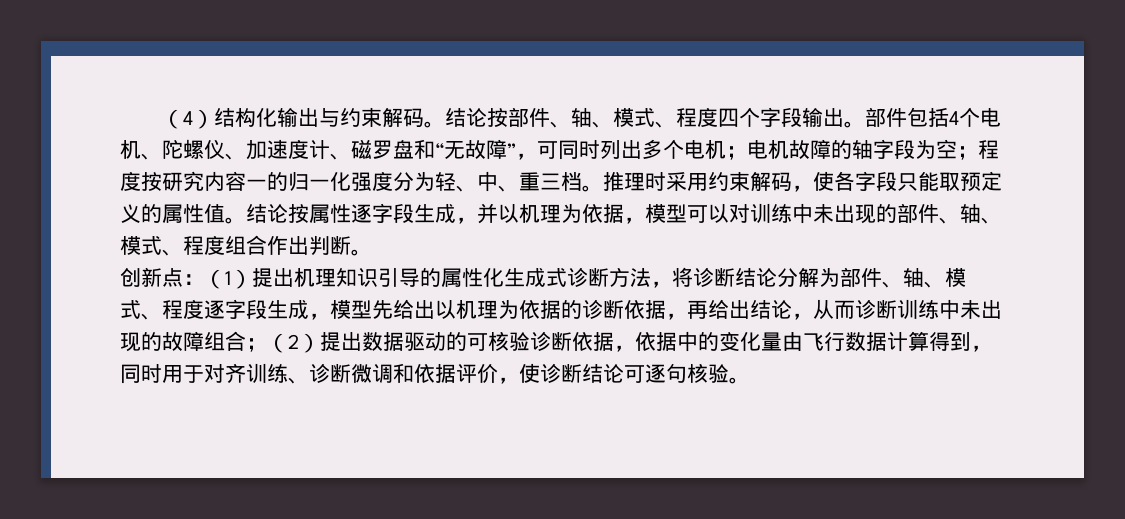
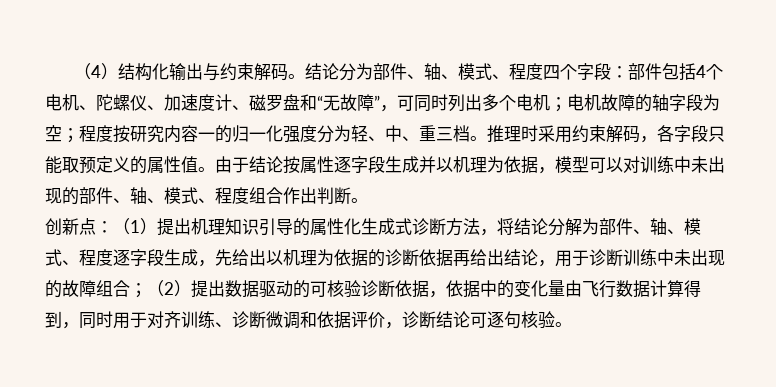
- 结论按部件、轴、模式、程度四个字段输出。部件包括4个电机、陀螺仪、加速度计、磁罗盘和“无故障”，可同时列出多个电机；电机故障的轴字段为空；程度按研究内容一的归一化强度分为轻、中、重三档。
+ 结论分为部件、轴、模式、程度四个字段：部件包括4个电机、陀螺仪、加速度计、磁罗盘和“无故障”，可同时列出多个电机；电机故障的轴字段为空；程度按研究内容一的归一化强度分为轻、中、重三档。
- 推理时采用约束解码，使各字段只能取预定义的属性值。
+ 推理时采用约束解码，各字段只能取预定义的属性值。
- 结论按属性逐字段生成，并以机理为依据，模型可以对训练中未出现的部件、轴、模式、程度组合作出判断。
+ 由于结论按属性逐字段生成并以机理为依据，模型可以对训练中未出现的部件、轴、模式、程度组合作出判断。
- （1）提出机理知识引导的属性化生成式诊断方法，将诊断结论分解为部件、轴、模式、程度逐字段生成，模型先给出以机理为依据的诊断依据，再给出结论，从而诊断训练中未出现的故障组合；
+ （1）提出机理知识引导的属性化生成式诊断方法，将结论分解为部件、轴、模式、程度逐字段生成，先给出以机理为依据的诊断依据再给出结论，用于诊断训练中未出现的故障组合；
- （2）提出数据驱动的可核验诊断依据，依据中的变化量由飞行数据计算得到，同时用于对齐训练、诊断微调和依据评价，使诊断结论可逐句核验。
+ （2）提出数据驱动的可核验诊断依据，依据中的变化量由飞行数据计算得到，同时用于对齐训练、诊断微调和依据评价，诊断结论可逐句核验。

